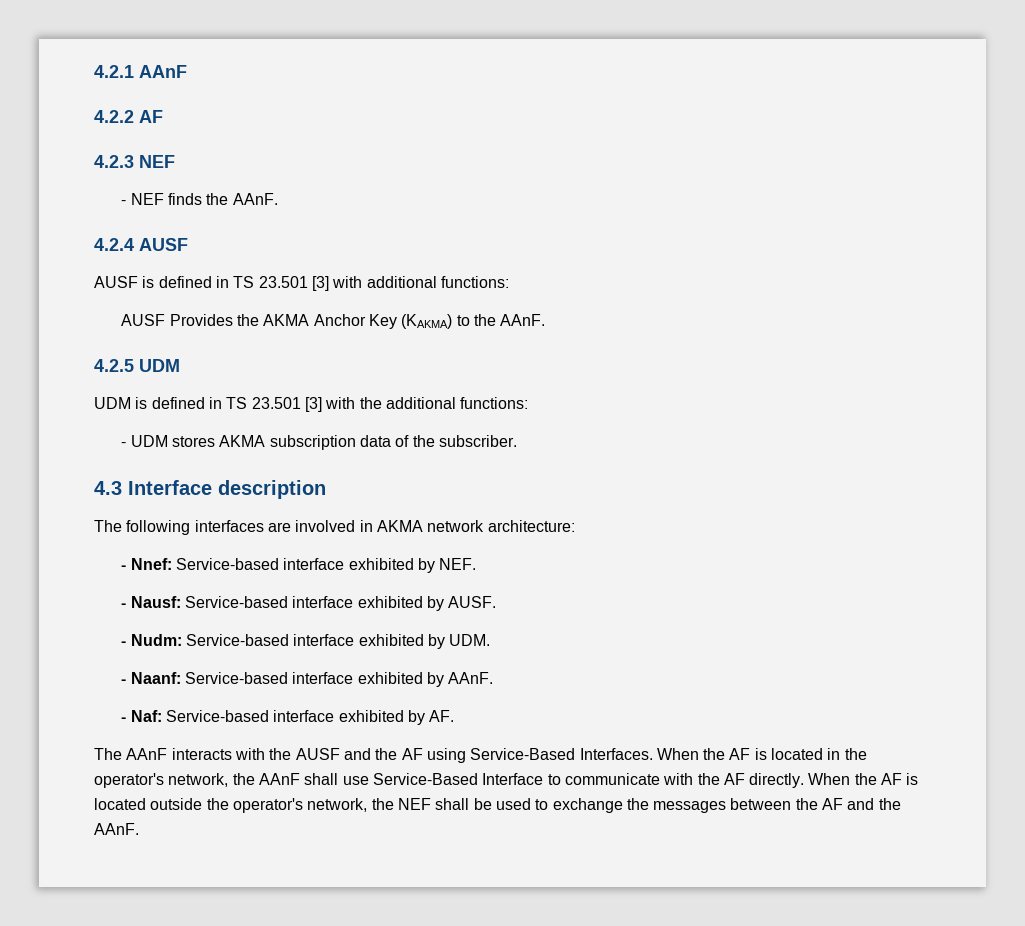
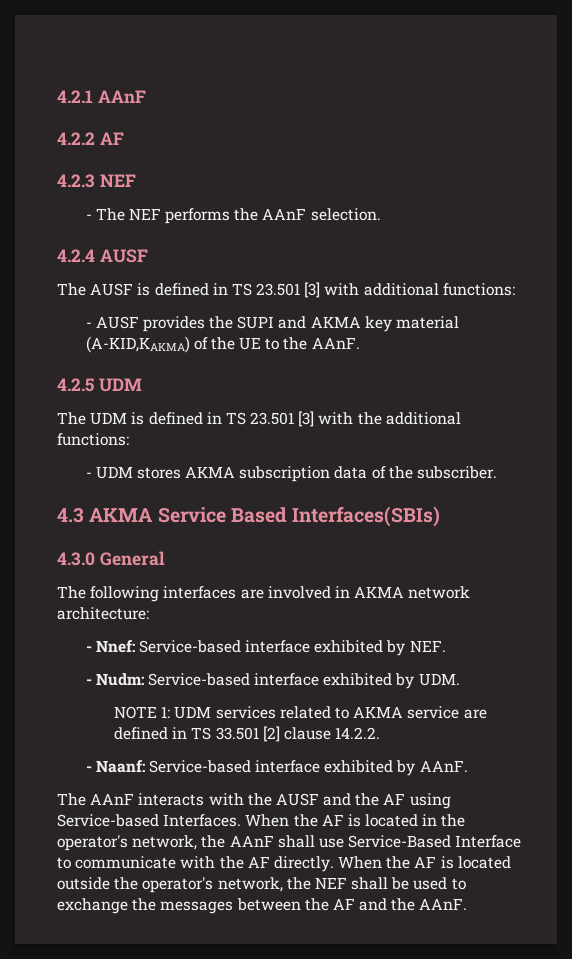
- - NEF finds the AAnF.
+ - The NEF performs the AAnF selection.
- AUSF is defined in TS 23.501 [3] with additional functions:
+ The AUSF is defined in TS 23.501 [3] with additional functions:
- AUSF Provides the AKMA Anchor Key (KAKMA) to the AAnF.
+ - AUSF provides the SUPI and AKMA key material (A-KID,KAKMA) of the UE to the AAnF.
- UDM is defined in TS 23.501 [3] with the additional functions:
+ The UDM is defined in TS 23.501 [3] with the additional functions:
- 4.3 Interface description
+ 4.3 AKMA Service Based Interfaces(SBIs)
+ 4.3.0 General
- - Nausf: Service-based interface exhibited by AUSF.
+ NOTE 1: UDM services related to AKMA service are defined in TS 33.501 [2] clause 14.2.2.
- - Naf: Service-based interface exhibited by AF.
- The AAnF interacts with the AUSF and the AF using Service-Based Interfaces.
+ The AAnF interacts with the AUSF and the AF using Service-based Interfaces.

